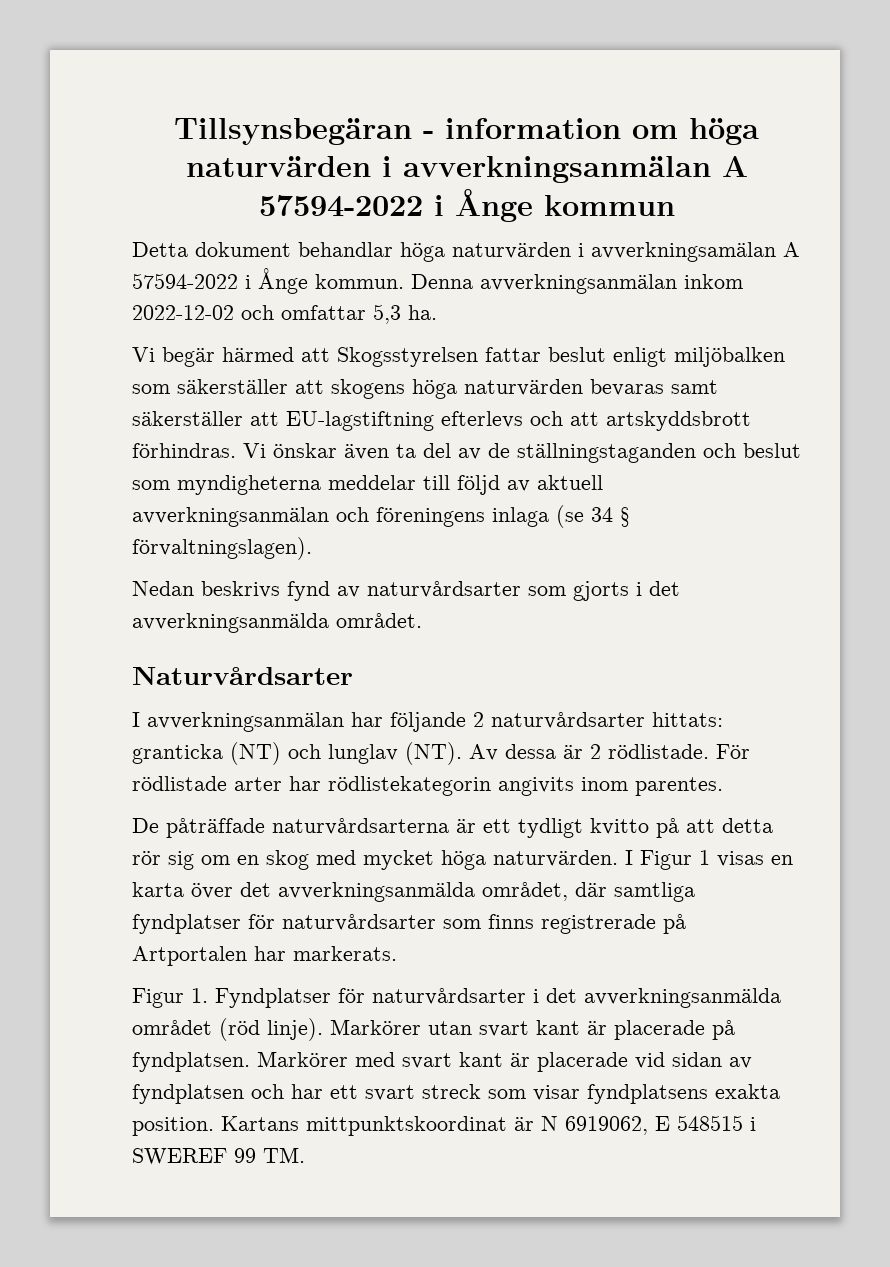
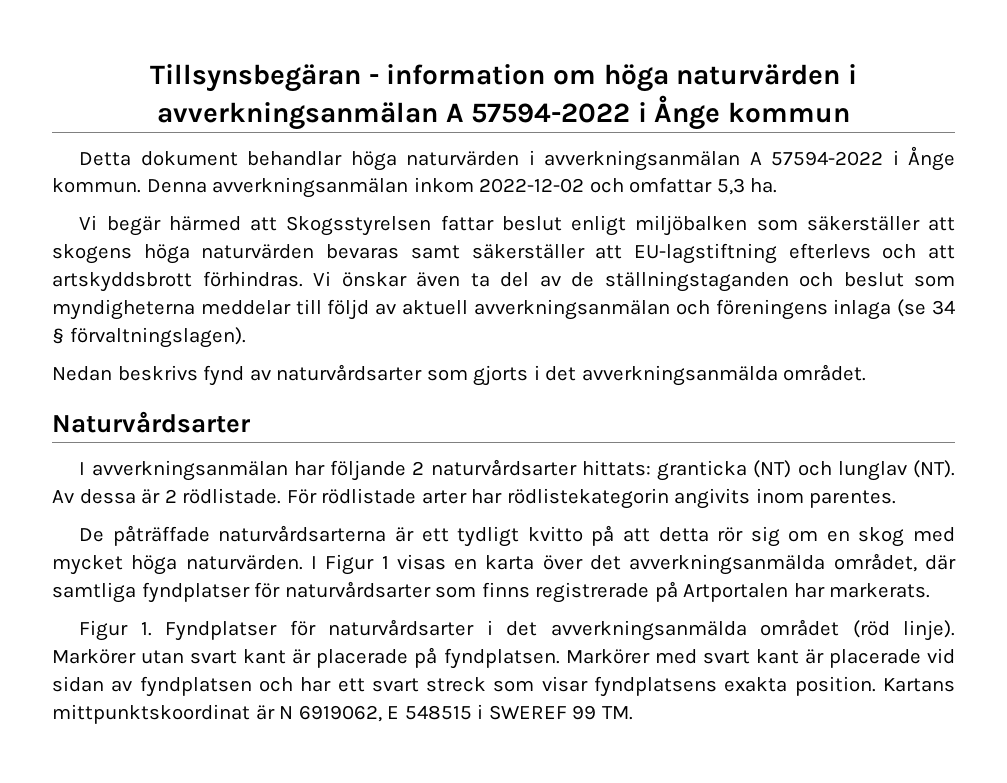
- Detta dokument behandlar höga naturvärden i avverkningsamälan A 57594-2022 i Ånge kommun.
+ Detta dokument behandlar höga naturvärden i avverkningsanmälan A 57594-2022 i Ånge kommun.

